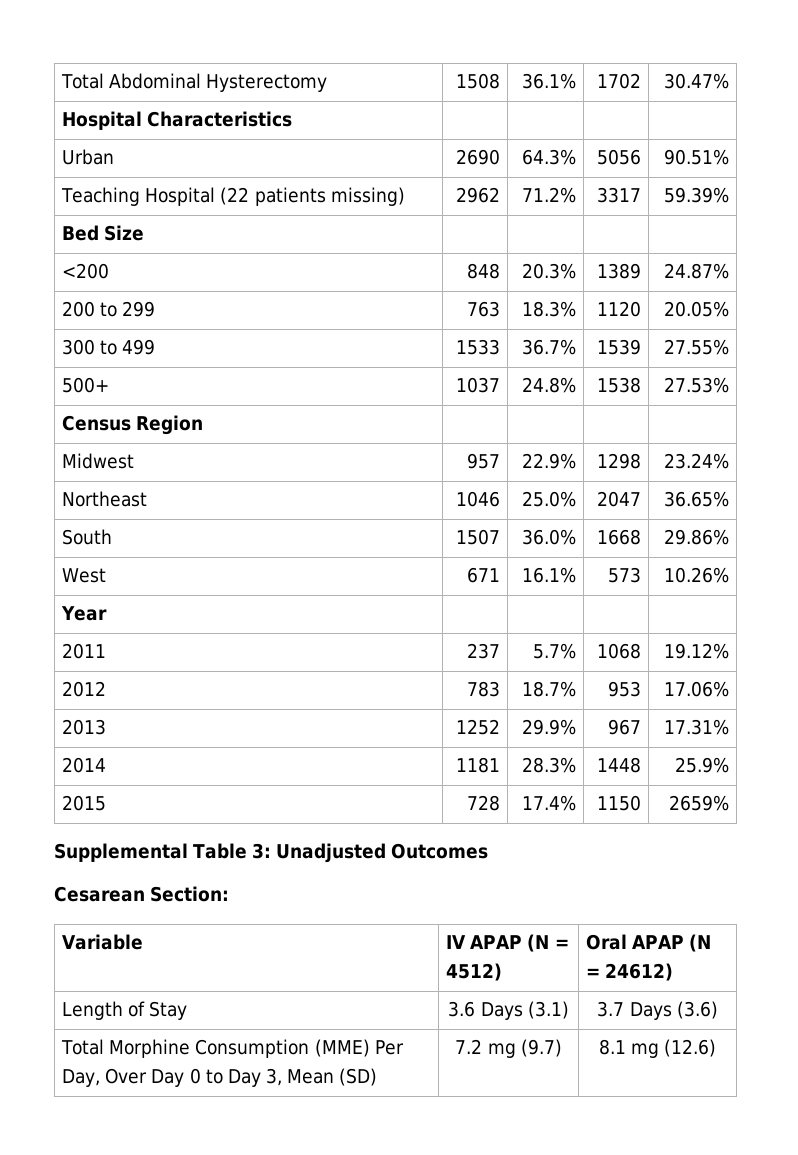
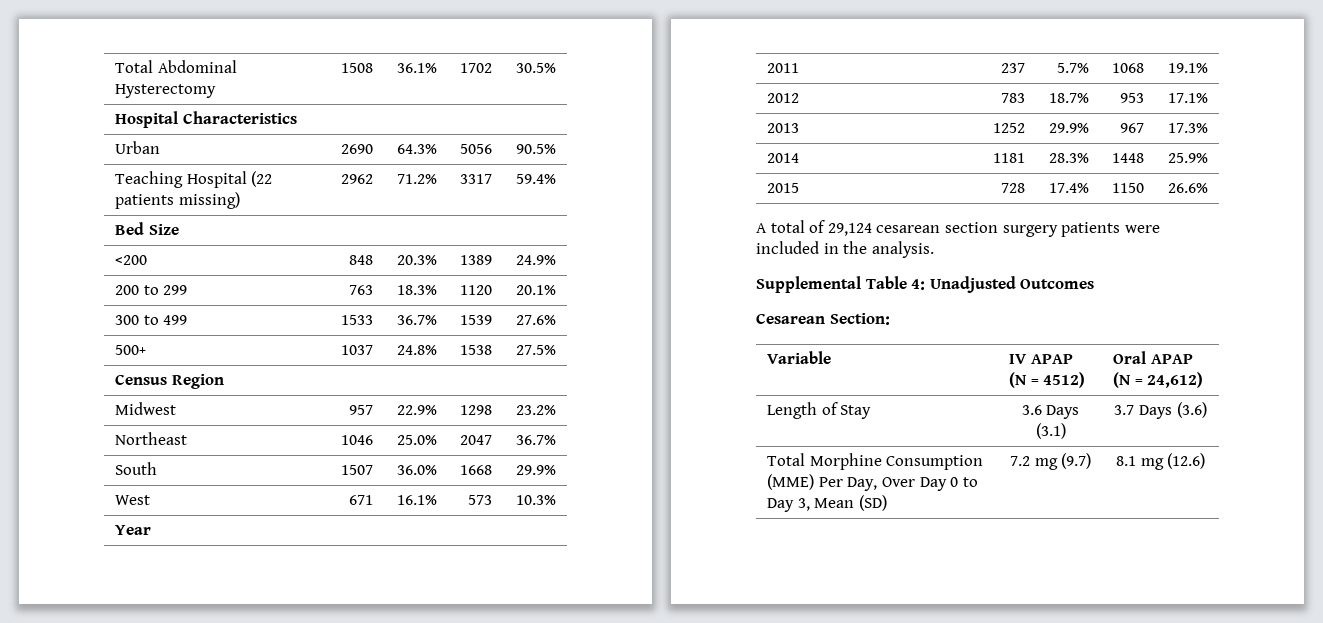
- Total Abdominal Hysterectomy | 1508 | 36.1% | 1702 | 30.47%
+ Total Abdominal Hysterectomy | 1508 | 36.1% | 1702 | 30.5%
- Urban | 2690 | 64.3% | 5056 | 90.51%
+ Urban | 2690 | 64.3% | 5056 | 90.5%
- Teaching Hospital (22 patients missing) | 2962 | 71.2% | 3317 | 59.39%
+ Teaching Hospital (22 patients missing) | 2962 | 71.2% | 3317 | 59.4%
- <200 | 848 | 20.3% | 1389 | 24.87%
+ <200 | 848 | 20.3% | 1389 | 24.9%
- 200 to 299 | 763 | 18.3% | 1120 | 20.05%
+ 200 to 299 | 763 | 18.3% | 1120 | 20.1%
- 300 to 499 | 1533 | 36.7% | 1539 | 27.55%
+ 300 to 499 | 1533 | 36.7% | 1539 | 27.6%
- 500+ | 1037 | 24.8% | 1538 | 27.53%
+ 500+ | 1037 | 24.8% | 1538 | 27.5%
- Midwest | 957 | 22.9% | 1298 | 23.24%
+ Midwest | 957 | 22.9% | 1298 | 23.2%
- Northeast | 1046 | 25.0% | 2047 | 36.65%
+ Northeast | 1046 | 25.0% | 2047 | 36.7%
- South | 1507 | 36.0% | 1668 | 29.86%
+ South | 1507 | 36.0% | 1668 | 29.9%
- West | 671 | 16.1% | 573 | 10.26%
+ West | 671 | 16.1% | 573 | 10.3%
- 2011 | 237 | 5.7% | 1068 | 19.12%
+ 2011 | 237 | 5.7% | 1068 | 19.1%
- 2012 | 783 | 18.7% | 953 | 17.06%
+ 2012 | 783 | 18.7% | 953 | 17.1%
- 2013 | 1252 | 29.9% | 967 | 17.31%
+ 2013 | 1252 | 29.9% | 967 | 17.3%
- 2015 | 728 | 17.4% | 1150 | 2659%
+ 2015 | 728 | 17.4% | 1150 | 26.6%
+ A total of 29,124 cesarean section surgery patients were included in the analysis.
- Supplemental Table 3: Unadjusted Outcomes
+ Supplemental Table 4: Unadjusted Outcomes
- Variable | IV APAP (N = 4512) | Oral APAP (N = 24612)
+ Variable | IV APAP (N = 4512) | Oral APAP (N = 24,612)

